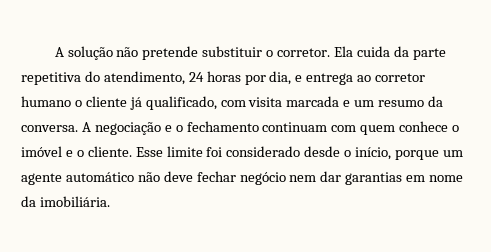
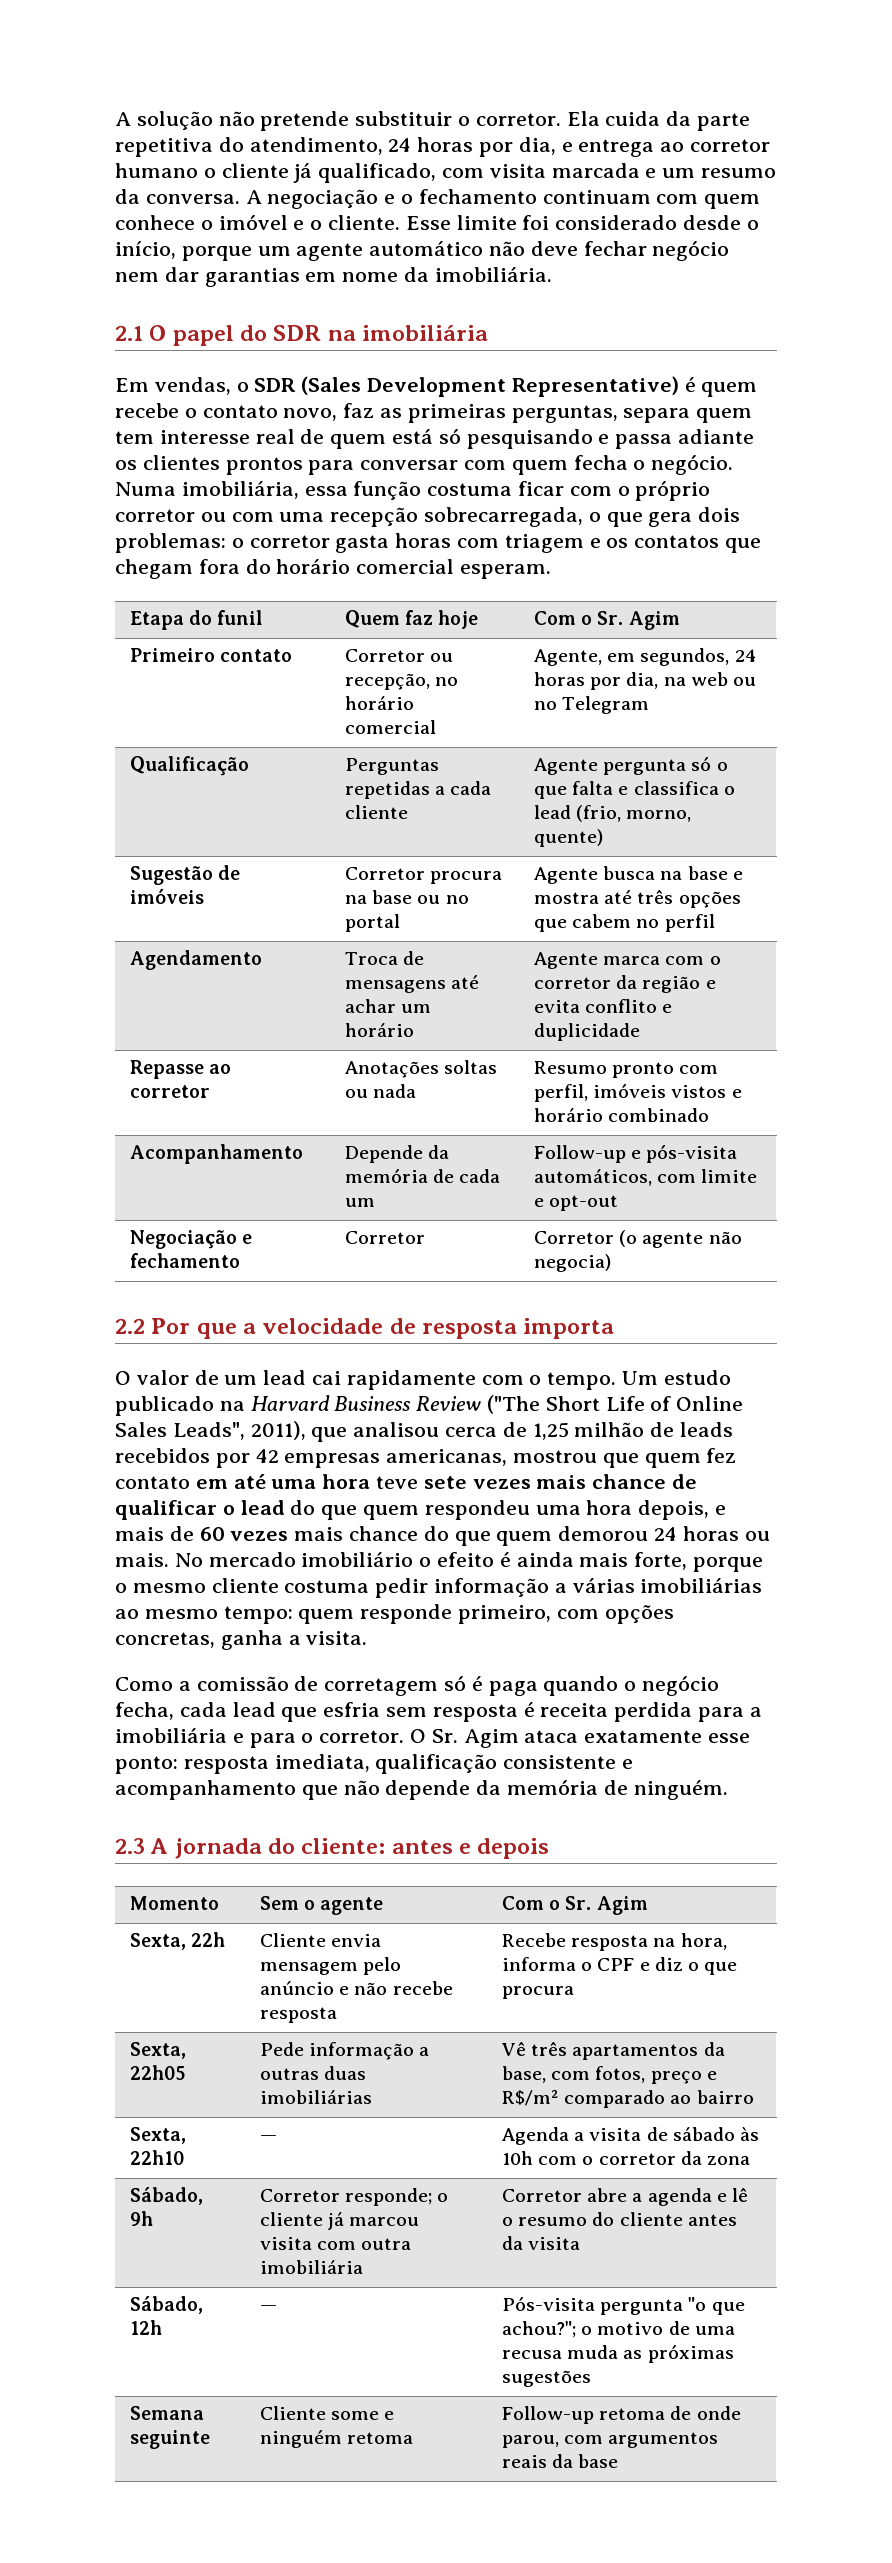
+ 2.1 O papel do SDR na imobiliária
+ Em vendas, o SDR (Sales Development Representative) é quem recebe o contato novo, faz as primeiras perguntas, separa quem tem interesse real de quem está só pesquisando e passa adiante os clientes prontos para conversar com quem fecha o negócio. Numa imobiliária, essa função costuma ficar com o próprio corretor ou com uma recepção sobrecarregada, o que gera dois problemas: o corretor gasta horas com triagem e os contatos que chegam fora do horário comercial esperam.
+ Etapa do funil | Quem faz hoje | Com o Sr. Agim
+ Primeiro contato | Corretor ou recepção, no horário comercial | Agente, em segundos, 24 horas por dia, na web ou no Telegram
+ Qualificação | Perguntas repetidas a cada cliente | Agente pergunta só o que falta e classifica o lead (frio, morno, quente)
+ Sugestão de imóveis | Corretor procura na base ou no portal | Agente busca na base e mostra até três opções que cabem no perfil
+ Agendamento | Troca de mensagens até achar um horário | Agente marca com o corretor da região e evita conflito e duplicidade
+ Repasse ao corretor | Anotações soltas ou nada | Resumo pronto com perfil, imóveis vistos e horário combinado
+ Acompanhamento | Depende da memória de cada um | Follow-up e pós-visita automáticos, com limite e opt-out
+ Negociação e fechamento | Corretor | Corretor (o agente não negocia)
+ 2.2 Por que a velocidade de resposta importa
+ O valor de um lead cai rapidamente com o tempo. Um estudo publicado na Harvard Business Review ("The Short Life of Online Sales Leads", 2011), que analisou cerca de 1,25 milhão de leads recebidos por 42 empresas americanas, mostrou que quem fez contato em até uma hora teve sete vezes mais chance de qualificar o lead do que quem respondeu uma hora depois, e mais de 60 vezes mais chance do que quem demorou 24 horas ou mais. No mercado imobiliário o efeito é ainda mais forte, porque o mesmo cliente costuma pedir informação a várias imobiliárias ao mesmo tempo: quem responde primeiro, com opções concretas, ganha a visita.
+ Como a comissão de corretagem só é paga quando o negócio fecha, cada lead que esfria sem resposta é receita perdida para a imobiliária e para o corretor. O Sr. Agim ataca exatamente esse ponto: resposta imediata, qualificação consistente e acompanhamento que não depende da memória de ninguém.
+ 2.3 A jornada do cliente: antes e depois
+ Momento | Sem o agente | Com o Sr. Agim
+ Sexta, 22h | Cliente envia mensagem pelo anúncio e não recebe resposta | Recebe resposta na hora, informa o CPF e diz o que procura
+ Sexta, 22h05 | Pede informação a outras duas imobiliárias | Vê três apartamentos da base, com fotos, preço e R$/m² comparado ao bairro
+ Sexta, 22h10 | — | Agenda a visita de sábado às 10h com o corretor da zona
+ Sábado, 9h | Corretor responde; o cliente já marcou visita com outra imobiliária | Corretor abre a agenda e lê o resumo do cliente antes da visita
+ Sábado, 12h | — | Pós-visita pergunta "o que achou?"; o motivo de uma recusa muda as próximas sugestões
+ Semana seguinte | Cliente some e ninguém retoma | Follow-up retoma de onde parou, com argumentos reais da base

